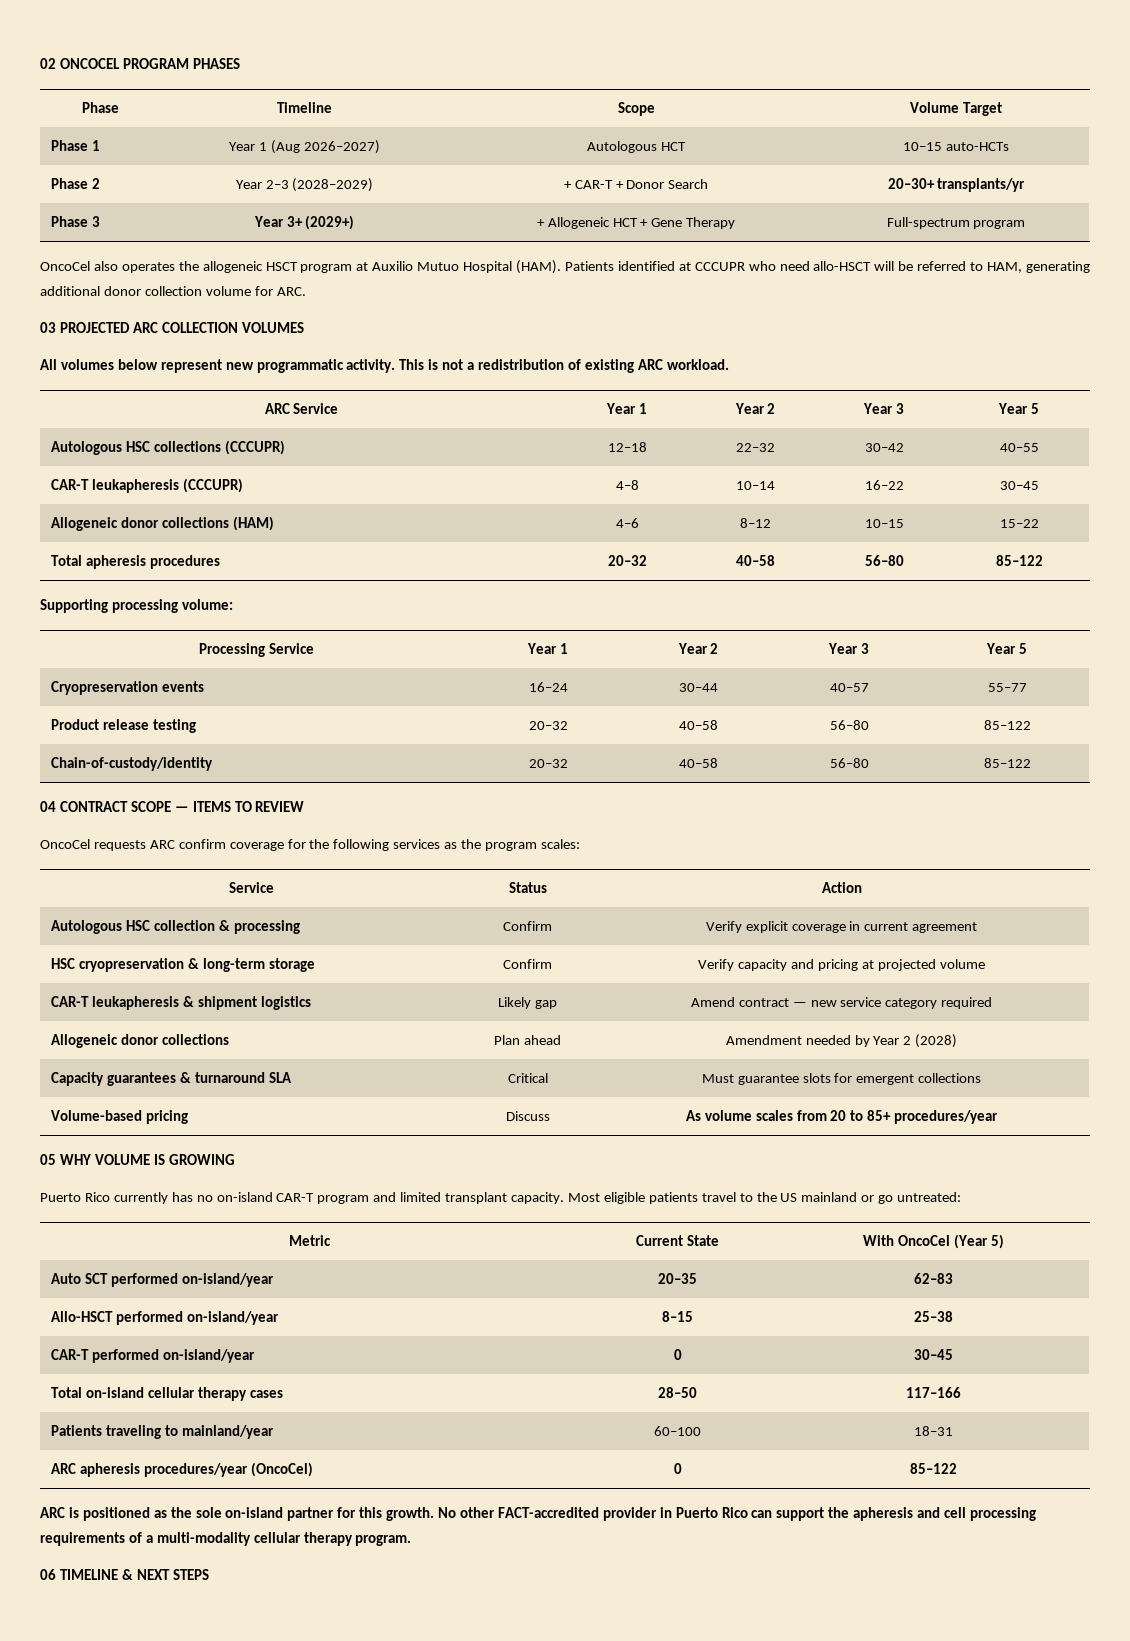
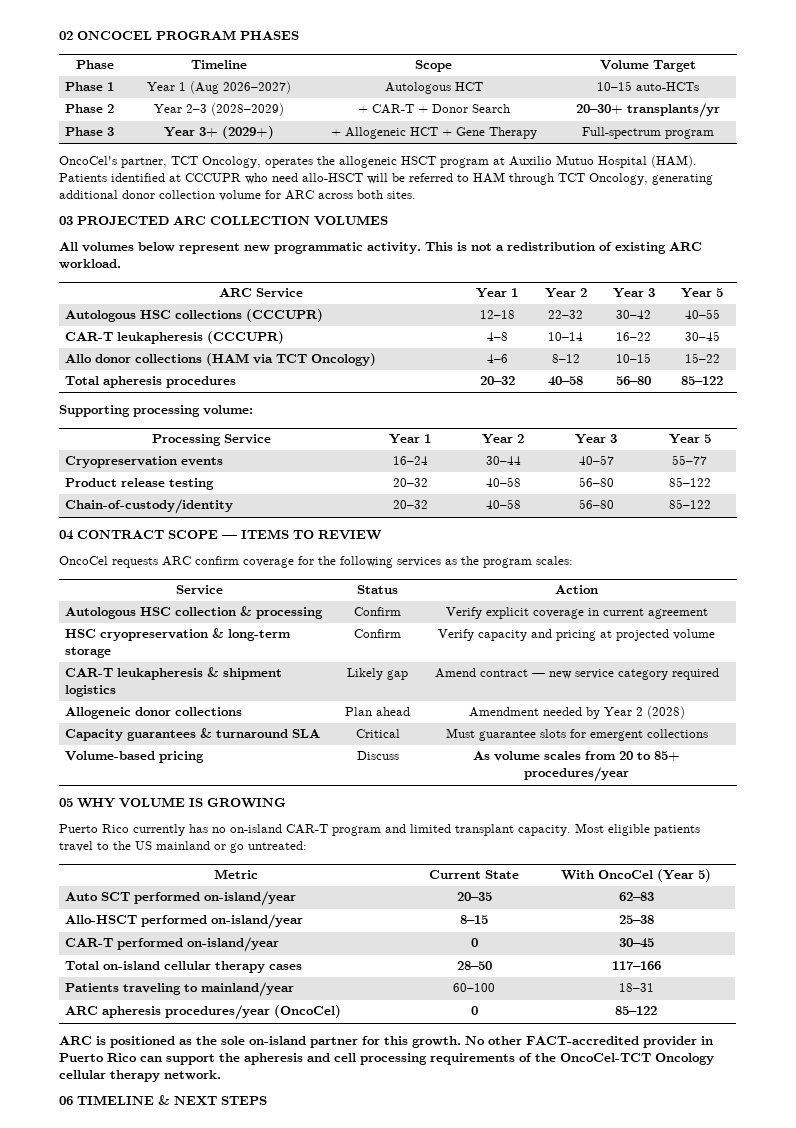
- OncoCel also operates the allogeneic HSCT program at Auxilio Mutuo Hospital (HAM).
+ OncoCel's partner, TCT Oncology, operates the allogeneic HSCT program at Auxilio Mutuo Hospital (HAM).
- Patients identified at CCCUPR who need allo-HSCT will be referred to HAM, generating additional donor collection volume for ARC.
+ Patients identified at CCCUPR who need allo-HSCT will be referred to HAM through TCT Oncology, generating additional donor collection volume for ARC across both sites.
- Allogeneic donor collections (HAM) | 4–6 | 8–12 | 10–15 | 15–22
+ Allo donor collections (HAM via TCT Oncology) | 4–6 | 8–12 | 10–15 | 15–22
- No other FACT-accredited provider in Puerto Rico can support the apheresis and cell processing requirements of a multi-modality cellular therapy program.
+ No other FACT-accredited provider in Puerto Rico can support the apheresis and cell processing requirements of the OncoCel-TCT Oncology cellular therapy network.

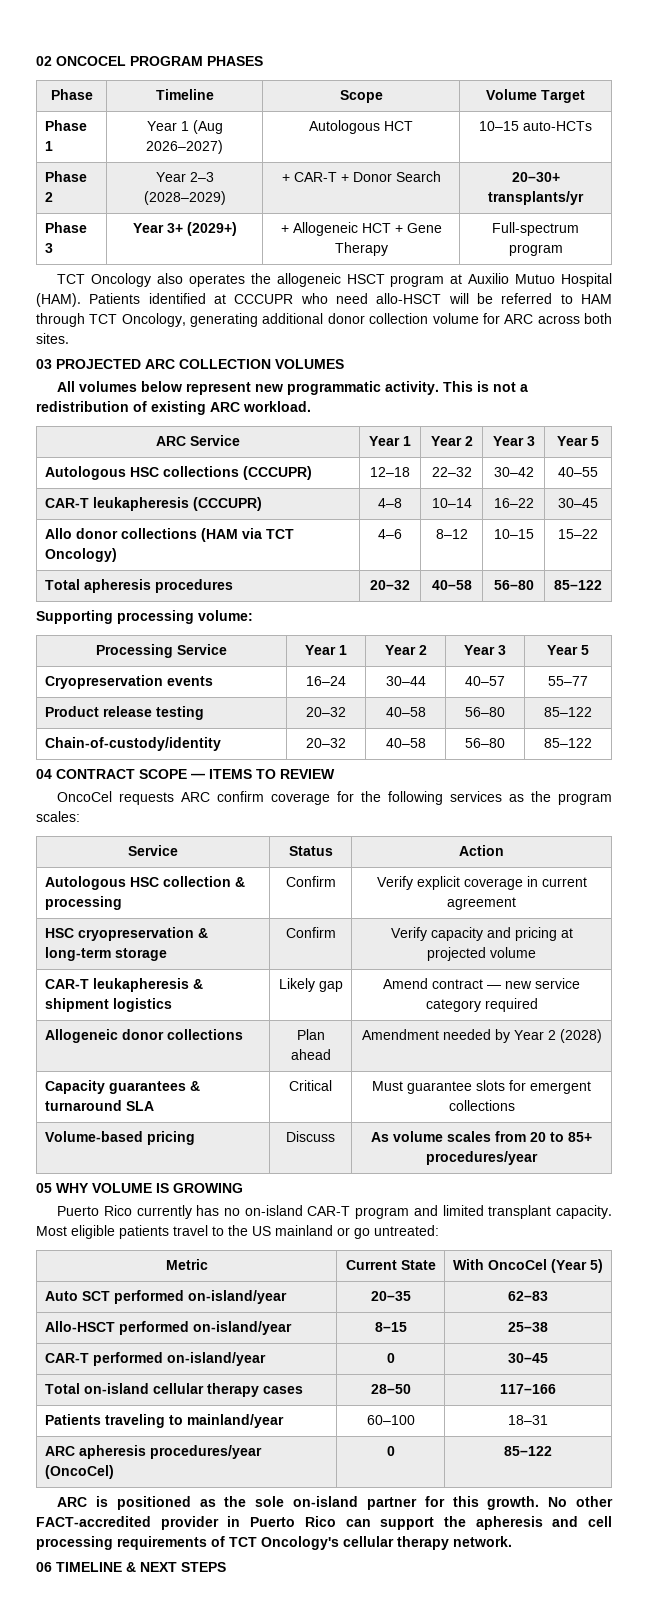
- OncoCel's partner, TCT Oncology, operates the allogeneic HSCT program at Auxilio Mutuo Hospital (HAM).
+ TCT Oncology also operates the allogeneic HSCT program at Auxilio Mutuo Hospital (HAM).
- No other FACT-accredited provider in Puerto Rico can support the apheresis and cell processing requirements of the OncoCel-TCT Oncology cellular therapy network.
+ No other FACT-accredited provider in Puerto Rico can support the apheresis and cell processing requirements of TCT Oncology's cellular therapy network.

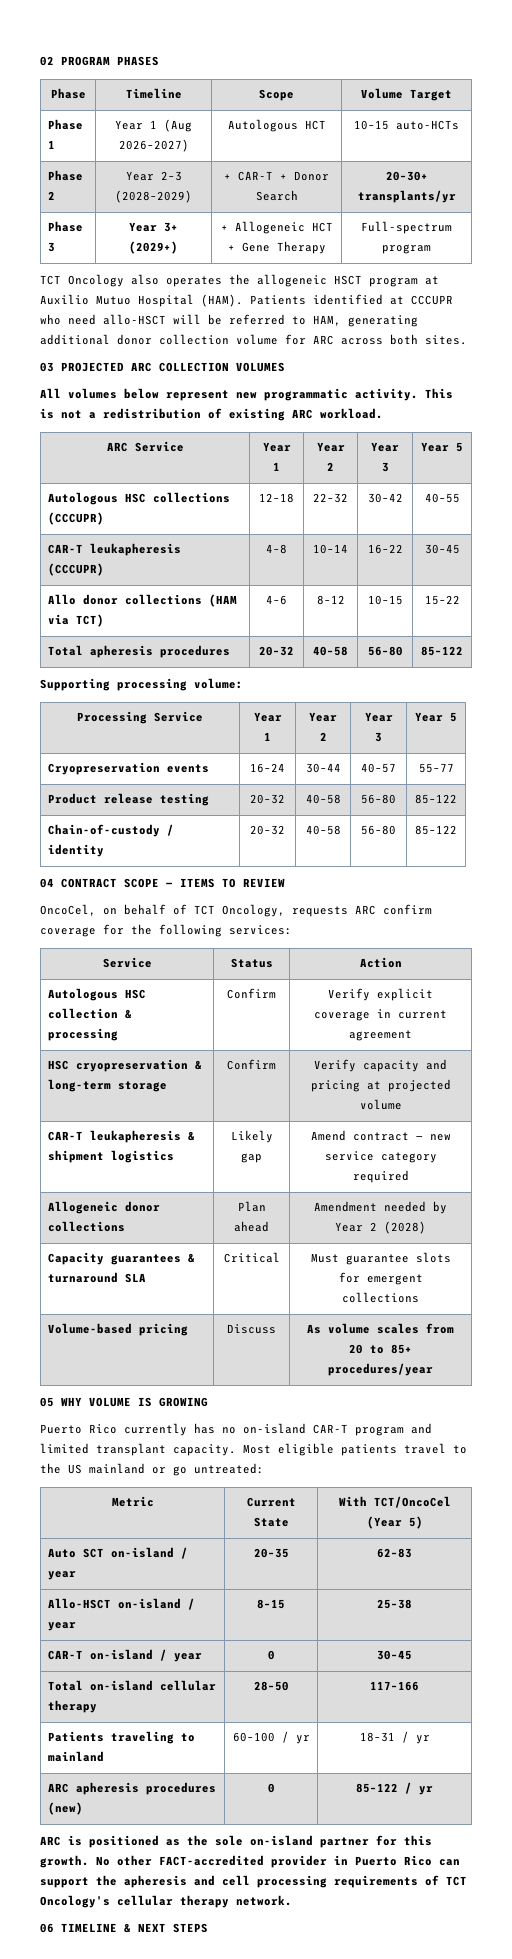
- 02 ONCOCEL PROGRAM PHASES
+ 02 PROGRAM PHASES
- Patients identified at CCCUPR who need allo-HSCT will be referred to HAM through TCT Oncology, generating additional donor collection volume for ARC across both sites.
+ Patients identified at CCCUPR who need allo-HSCT will be referred to HAM, generating additional donor collection volume for ARC across both sites.
- Allo donor collections (HAM via TCT Oncology) | 4–6 | 8–12 | 10–15 | 15–22
+ Allo donor collections (HAM via TCT) | 4–6 | 8–12 | 10–15 | 15–22
- Chain-of-custody/identity | 20–32 | 40–58 | 56–80 | 85–122
+ Chain-of-custody / identity | 20–32 | 40–58 | 56–80 | 85–122
- OncoCel requests ARC confirm coverage for the following services as the program scales:
+ OncoCel, on behalf of TCT Oncology, requests ARC confirm coverage for the following services:
- Metric | Current State | With OncoCel (Year 5)
+ Metric | Current State | With TCT/OncoCel (Year 5)
- Auto SCT performed on-island/year | 20–35 | 62–83
+ Auto SCT on-island / year | 20–35 | 62–83
- Allo-HSCT performed on-island/year | 8–15 | 25–38
+ Allo-HSCT on-island / year | 8–15 | 25–38
- CAR-T performed on-island/year | 0 | 30–45
+ CAR-T on-island / year | 0 | 30–45
- Total on-island cellular therapy cases | 28–50 | 117–166
+ Total on-island cellular therapy | 28–50 | 117–166
- Patients traveling to mainland/year | 60–100 | 18–31
+ Patients traveling to mainland | 60–100 / yr | 18–31 / yr
- ARC apheresis procedures/year (OncoCel) | 0 | 85–122
+ ARC apheresis procedures (new) | 0 | 85–122 / yr

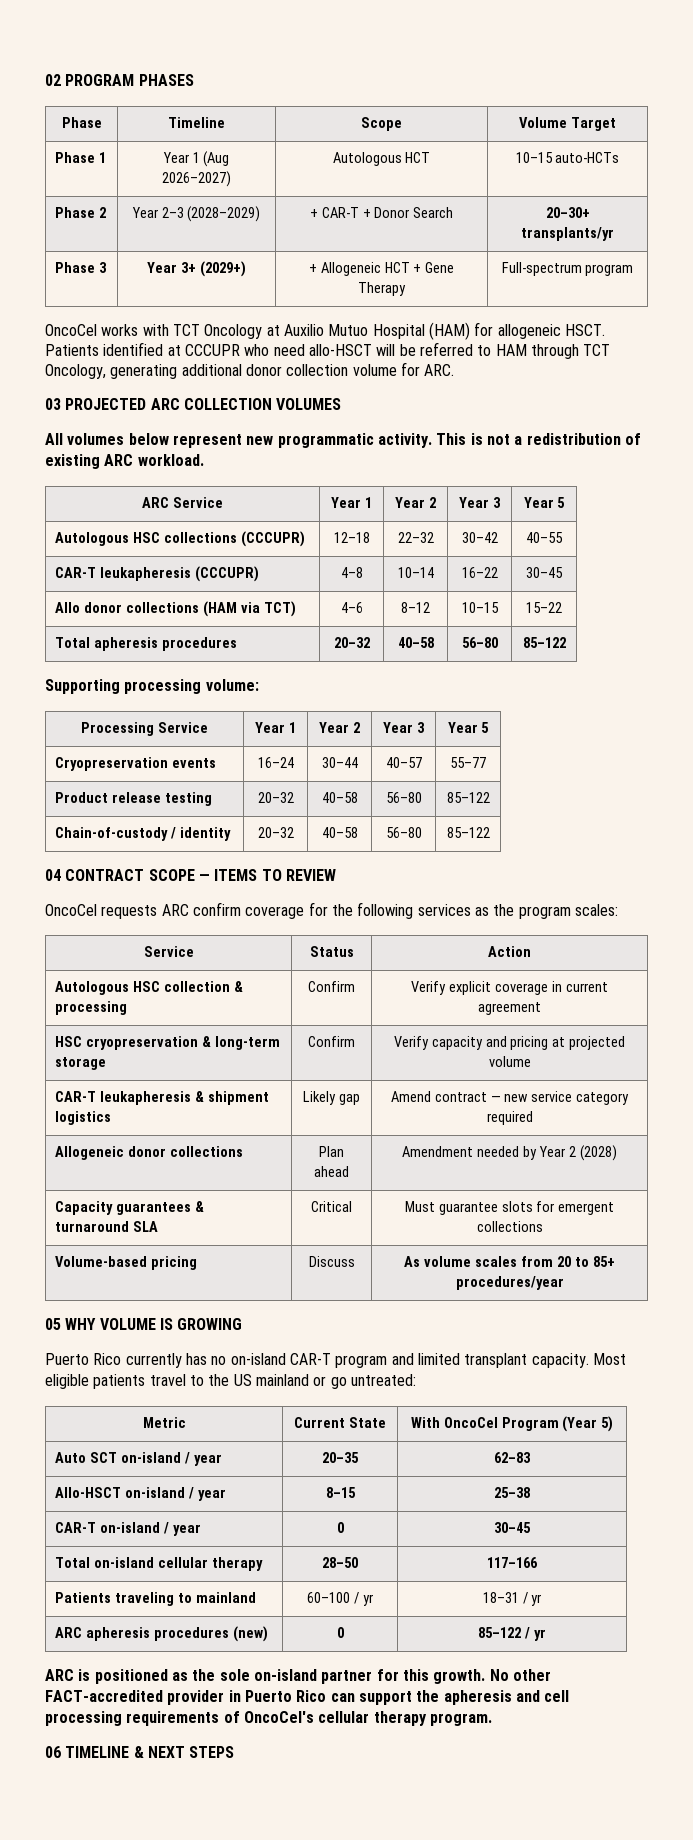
- TCT Oncology also operates the allogeneic HSCT program at Auxilio Mutuo Hospital (HAM).
+ OncoCel works with TCT Oncology at Auxilio Mutuo Hospital (HAM) for allogeneic HSCT.
- Patients identified at CCCUPR who need allo-HSCT will be referred to HAM, generating additional donor collection volume for ARC across both sites.
+ Patients identified at CCCUPR who need allo-HSCT will be referred to HAM through TCT Oncology, generating additional donor collection volume for ARC.
- OncoCel, on behalf of TCT Oncology, requests ARC confirm coverage for the following services:
+ OncoCel requests ARC confirm coverage for the following services as the program scales:
- Metric | Current State | With TCT/OncoCel (Year 5)
+ Metric | Current State | With OncoCel Program (Year 5)
- No other FACT-accredited provider in Puerto Rico can support the apheresis and cell processing requirements of TCT Oncology's cellular therapy network.
+ No other FACT-accredited provider in Puerto Rico can support the apheresis and cell processing requirements of OncoCel's cellular therapy program.

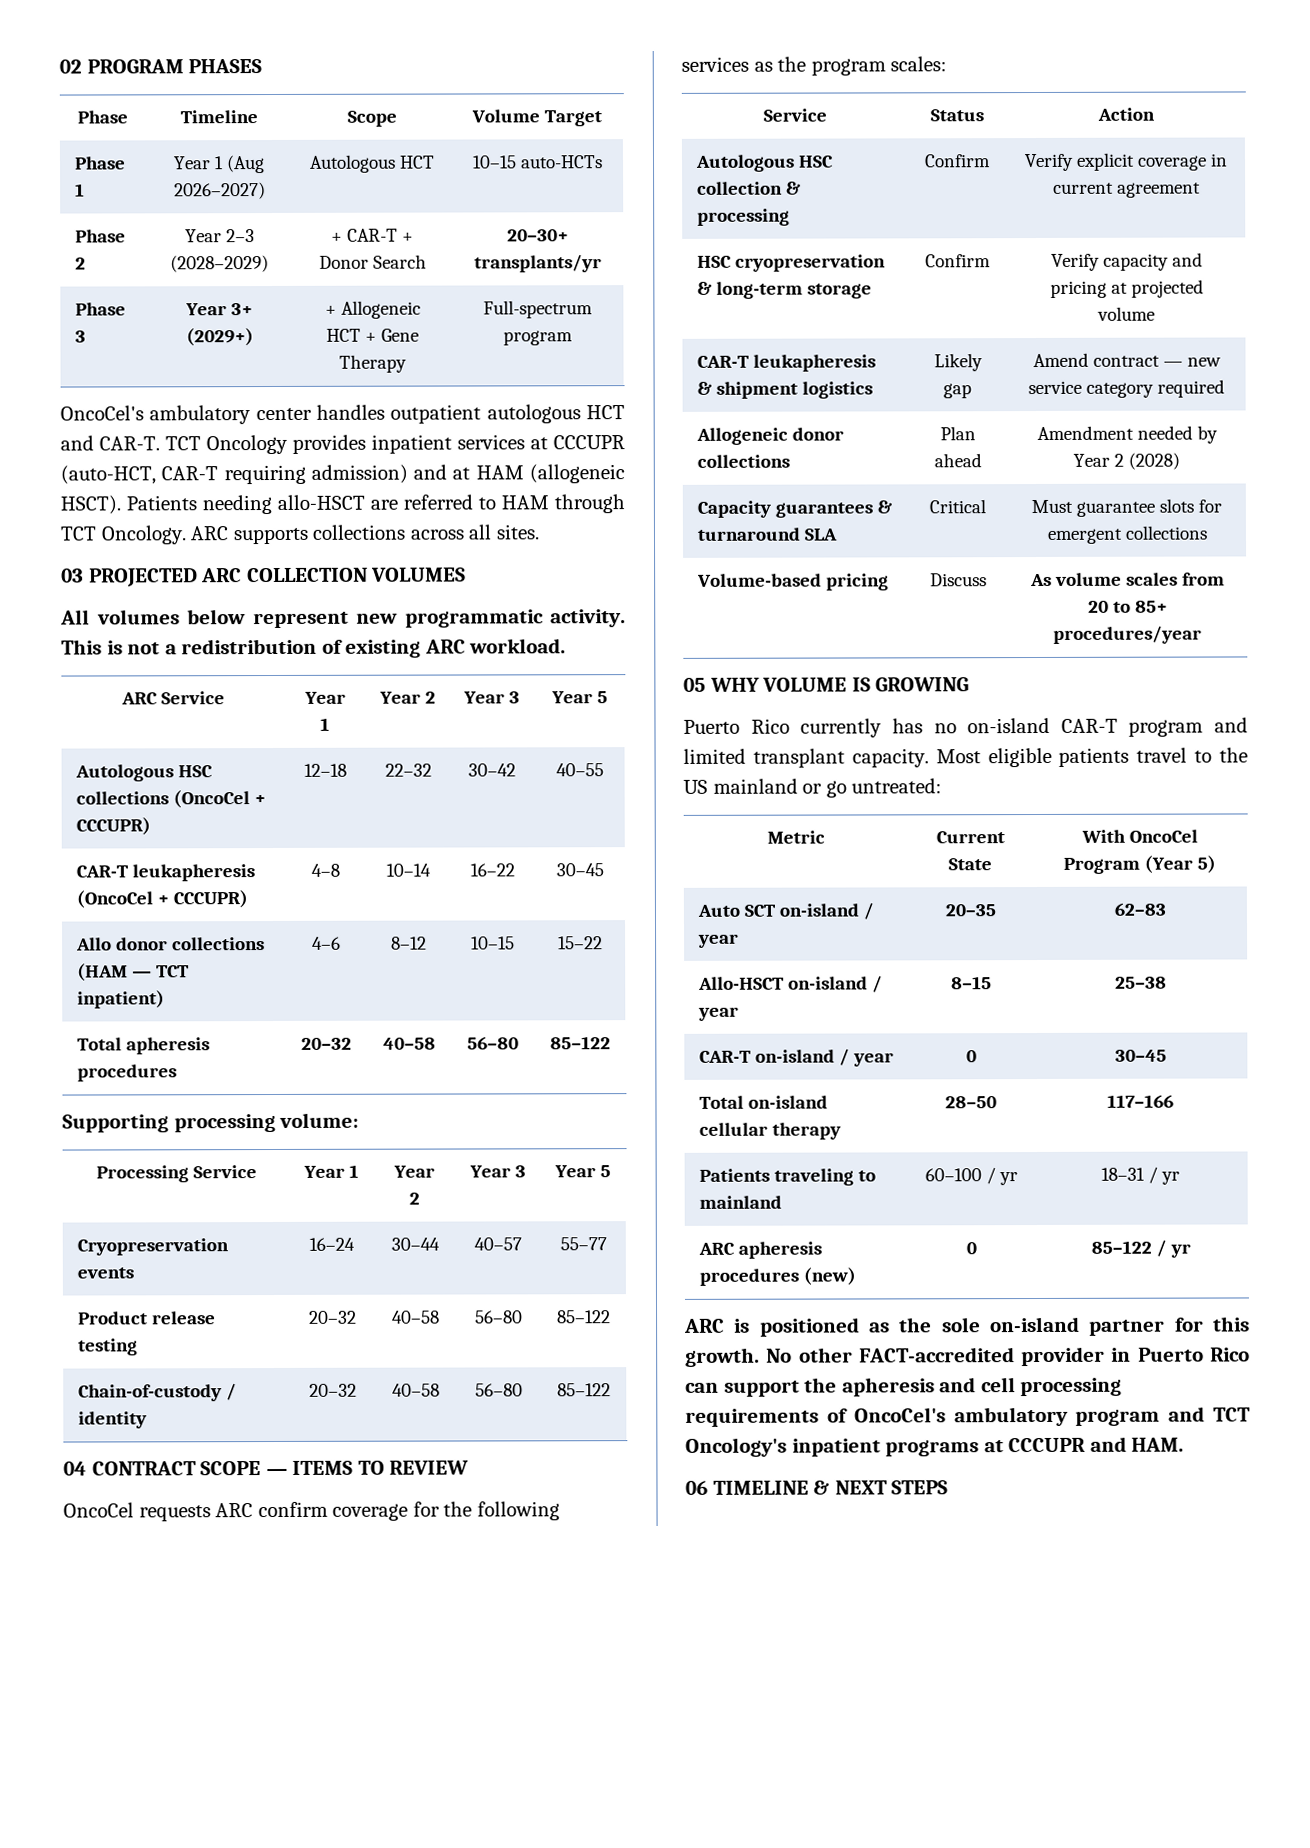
- OncoCel works with TCT Oncology at Auxilio Mutuo Hospital (HAM) for allogeneic HSCT. Patients identified at CCCUPR who need allo-HSCT will be referred to HAM through TCT Oncology, generating additional donor collection volume for ARC.
+ OncoCel's ambulatory center handles outpatient autologous HCT and CAR-T. TCT Oncology provides inpatient services at CCCUPR (auto-HCT, CAR-T requiring admission) and at HAM (allogeneic HSCT). Patients needing allo-HSCT are referred to HAM through TCT Oncology. ARC supports collections across all sites.
- Autologous HSC collections (CCCUPR) | 12–18 | 22–32 | 30–42 | 40–55
+ Autologous HSC collections (OncoCel + CCCUPR) | 12–18 | 22–32 | 30–42 | 40–55
- CAR-T leukapheresis (CCCUPR) | 4–8 | 10–14 | 16–22 | 30–45
+ CAR-T leukapheresis (OncoCel + CCCUPR) | 4–8 | 10–14 | 16–22 | 30–45
- Allo donor collections (HAM via TCT) | 4–6 | 8–12 | 10–15 | 15–22
+ Allo donor collections (HAM — TCT inpatient) | 4–6 | 8–12 | 10–15 | 15–22
- No other FACT-accredited provider in Puerto Rico can support the apheresis and cell processing requirements of OncoCel's cellular therapy program.
+ No other FACT-accredited provider in Puerto Rico can support the apheresis and cell processing requirements of OncoCel's ambulatory program and TCT Oncology's inpatient programs at CCCUPR and HAM.

